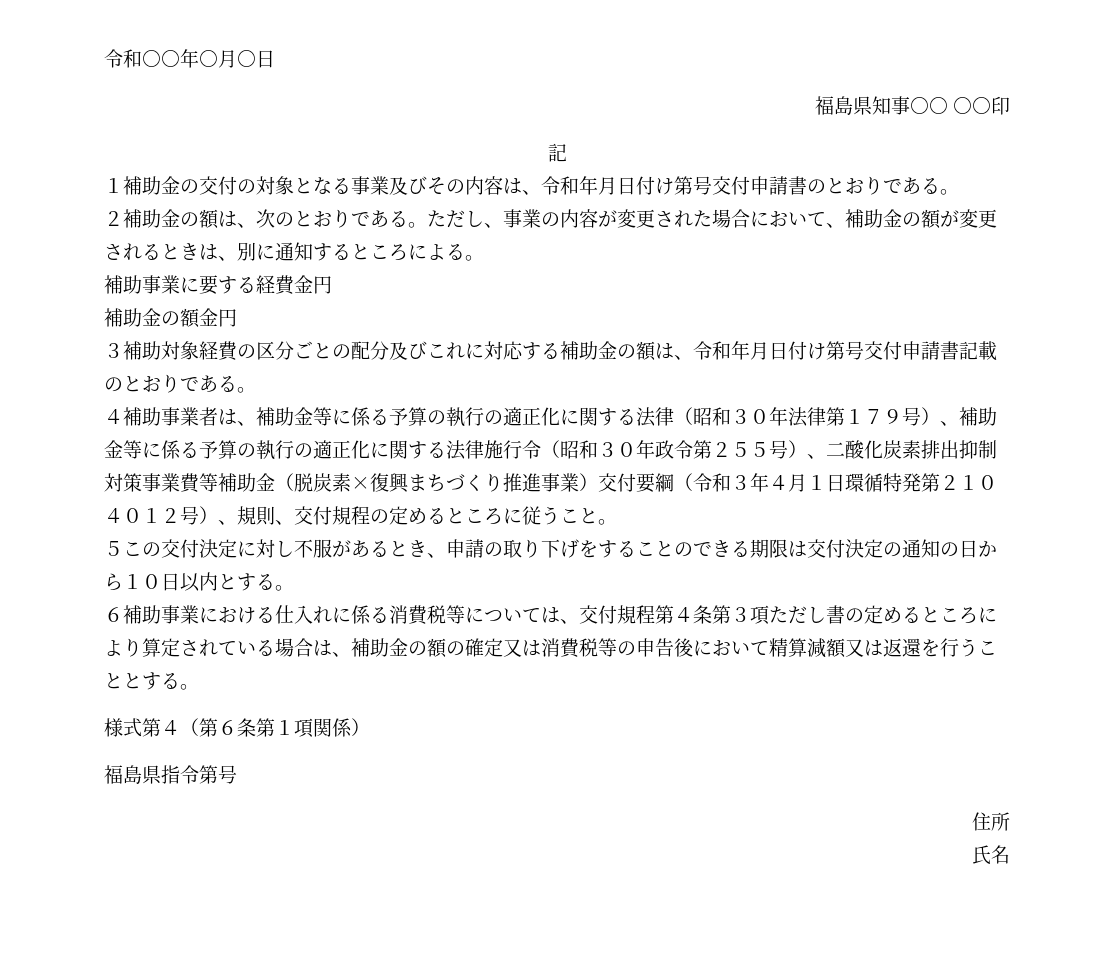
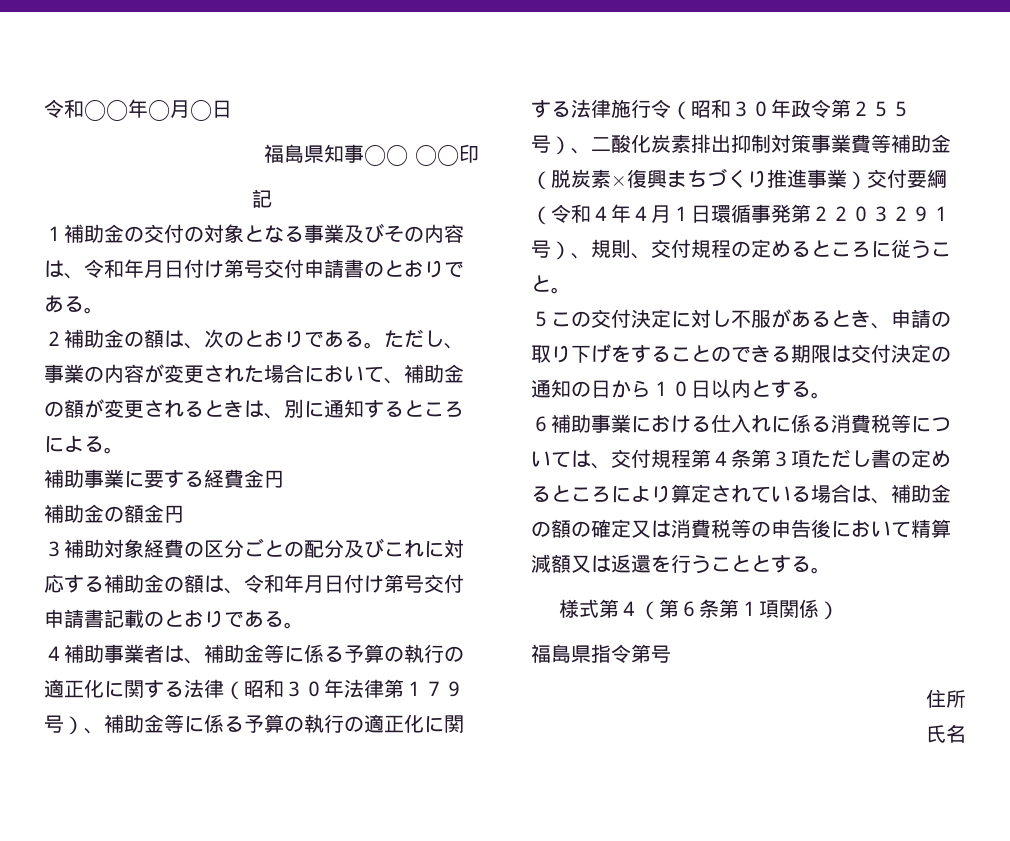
- ４補助事業者は、補助金等に係る予算の執行の適正化に関する法律（昭和３０年法律第１７９号）、補助金等に係る予算の執行の適正化に関する法律施行令（昭和３０年政令第２５５号）、二酸化炭素排出抑制対策事業費等補助金（脱炭素×復興まちづくり推進事業）交付要綱（令和３年４月１日環循特発第２１０４０１２号）、規則、交付規程の定めるところに従うこと。
+ ４補助事業者は、補助金等に係る予算の執行の適正化に関する法律（昭和３０年法律第１７９号）、補助金等に係る予算の執行の適正化に関する法律施行令（昭和３０年政令第２５５号）、二酸化炭素排出抑制対策事業費等補助金（脱炭素×復興まちづくり推進事業）交付要綱（令和４年４月１日環循事発第２２０３２９１号）、規則、交付規程の定めるところに従うこと。

